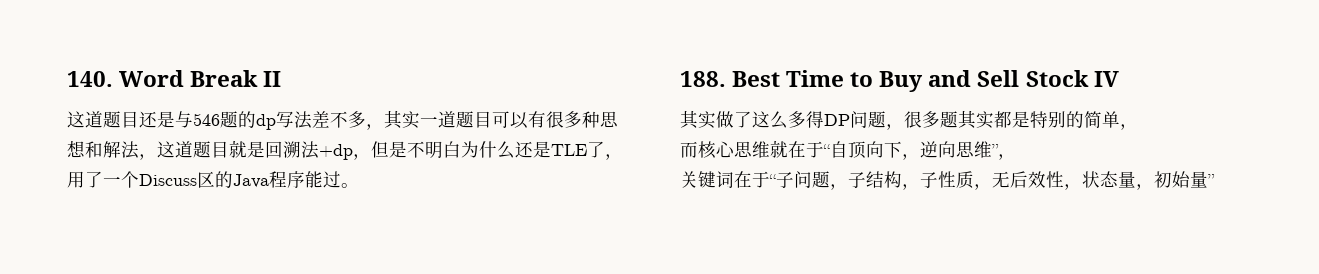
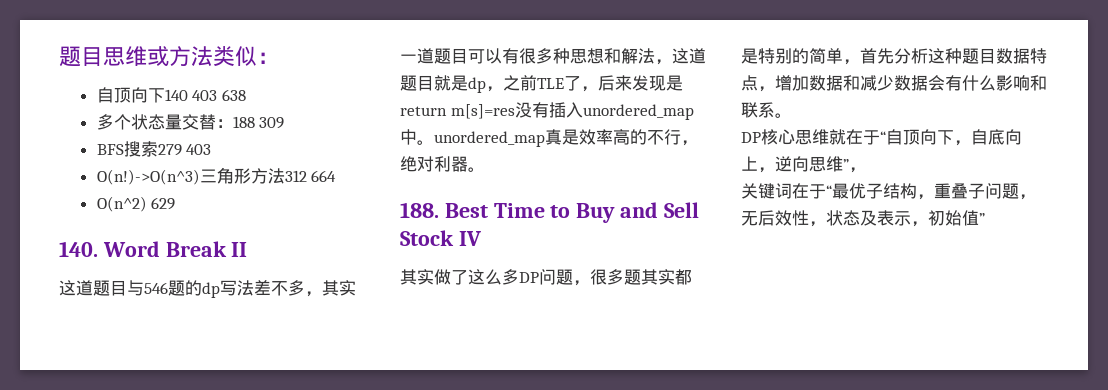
+ 题目思维或方法类似：
+ 自顶向下140 403 638
+ 多个状态量交替：188 309
+ BFS搜索279 403
+ O(n!)->O(n^3)三角形方法312 664
+ O(n^2) 629
- 这道题目还是与546题的dp写法差不多，其实一道题目可以有很多种思想和解法，这道题目就是回溯法+dp，但是不明白为什么还是TLE了，用了一个Discuss区的Java程序能过。
+ 这道题目与546题的dp写法差不多，其实一道题目可以有很多种思想和解法，这道题目就是dp，之前TLE了，后来发现是return m[s]=res没有插入unordered_map中。unordered_map真是效率高的不行，绝对利器。
- 其实做了这么多得DP问题，很多题其实都是特别的简单，
- 而核心思维就在于“自顶向下，逆向思维”，
+ 其实做了这么多DP问题，很多题其实都是特别的简单，首先分析这种题目数据特点，增加数据和减少数据会有什么影响和联系。
+ DP核心思维就在于“自顶向下，自底向上，逆向思维”，
- 关键词在于“子问题，子结构，子性质，无后效性，状态量，初始量”
+ 关键词在于“最优子结构，重叠子问题，无后效性，状态及表示，初始值”

